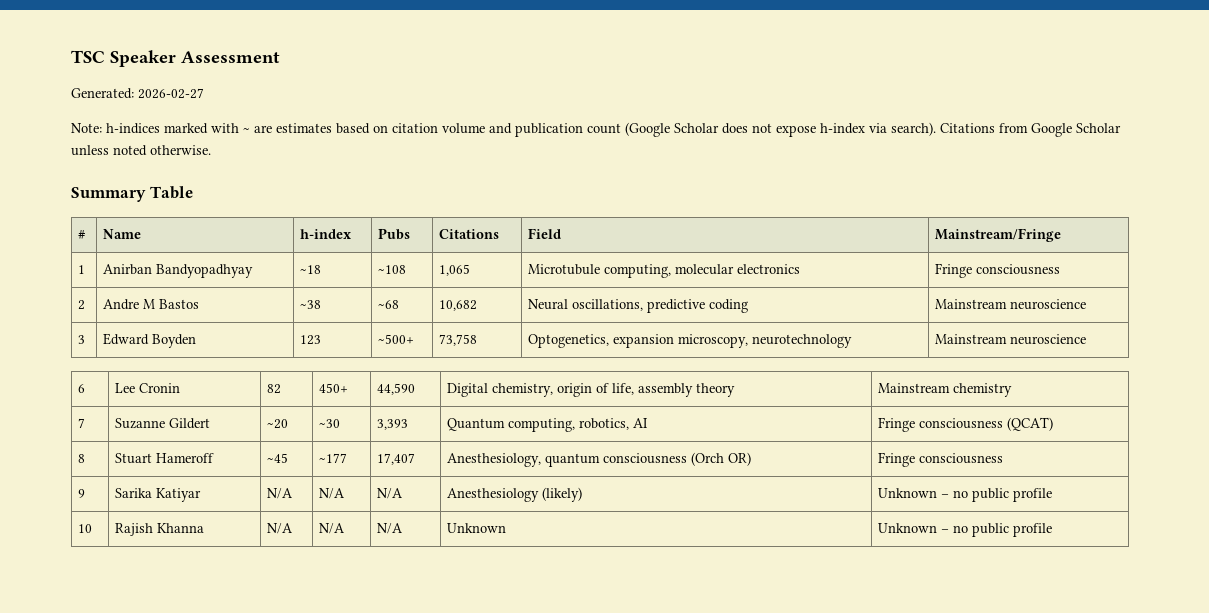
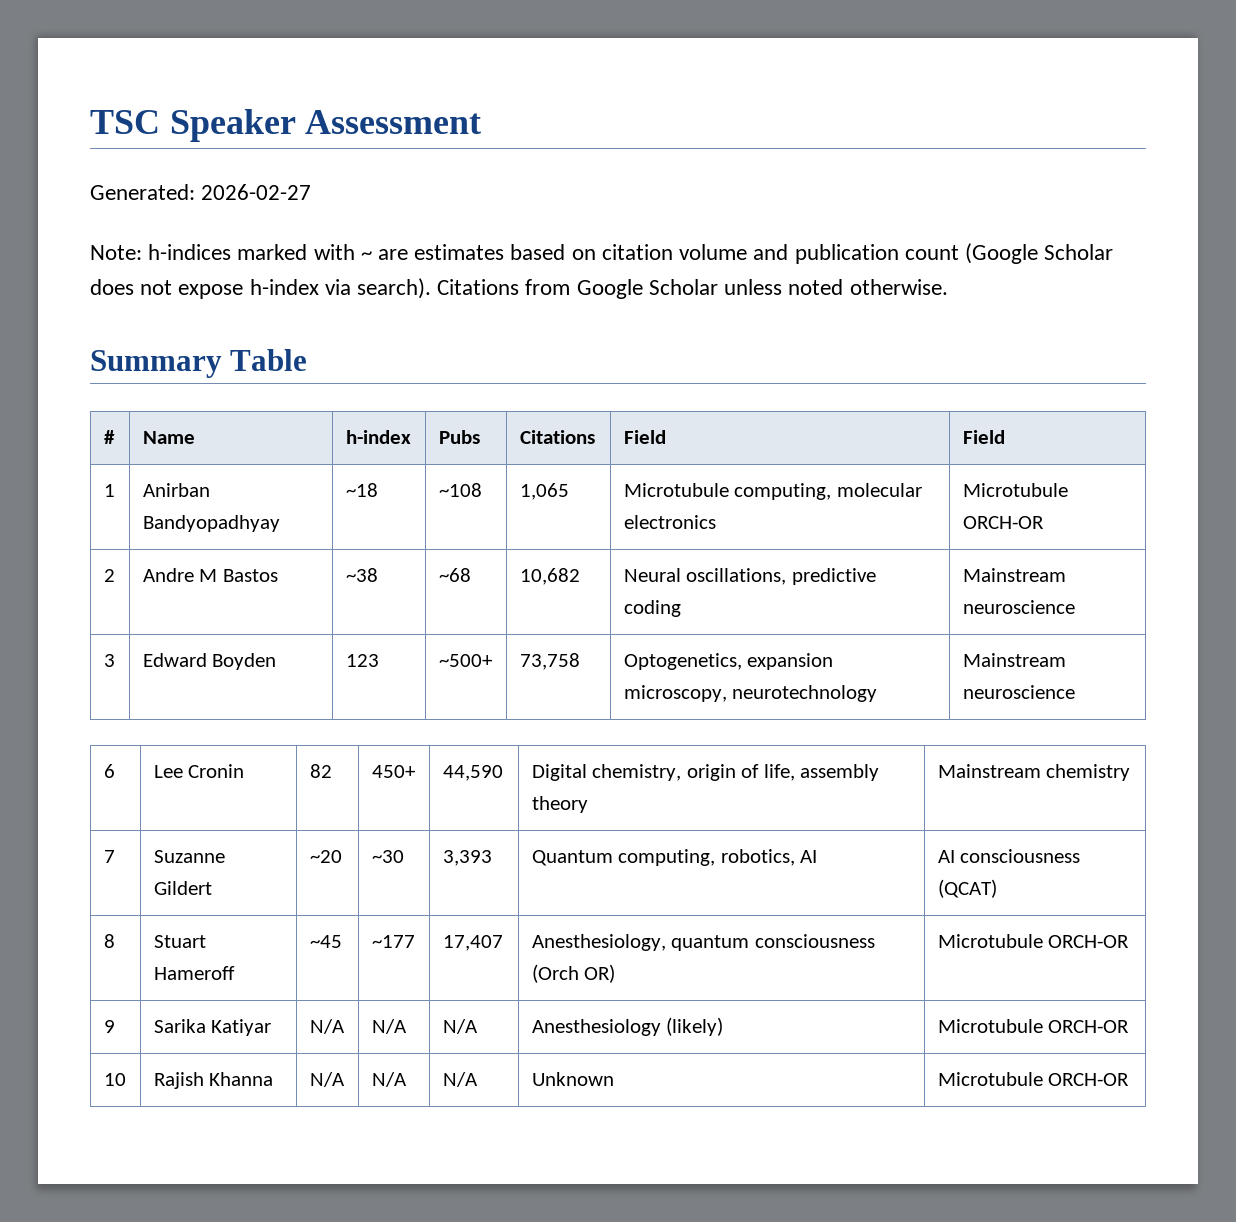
- # | Name | h-index | Pubs | Citations | Field | Mainstream/Fringe
+ # | Name | h-index | Pubs | Citations | Field | Field
- 1 | Anirban Bandyopadhyay | ~18 | ~108 | 1,065 | Microtubule computing, molecular electronics | Fringe consciousness
+ 1 | Anirban Bandyopadhyay | ~18 | ~108 | 1,065 | Microtubule computing, molecular electronics | Microtubule ORCH-OR
- 7 | Suzanne Gildert | ~20 | ~30 | 3,393 | Quantum computing, robotics, AI | Fringe consciousness (QCAT)
+ 7 | Suzanne Gildert | ~20 | ~30 | 3,393 | Quantum computing, robotics, AI | AI consciousness (QCAT)
- 8 | Stuart Hameroff | ~45 | ~177 | 17,407 | Anesthesiology, quantum consciousness (Orch OR) | Fringe consciousness
+ 8 | Stuart Hameroff | ~45 | ~177 | 17,407 | Anesthesiology, quantum consciousness (Orch OR) | Microtubule ORCH-OR
- 9 | Sarika Katiyar | N/A | N/A | N/A | Anesthesiology (likely) | Unknown – no public profile
+ 9 | Sarika Katiyar | N/A | N/A | N/A | Anesthesiology (likely) | Microtubule ORCH-OR
- 10 | Rajish Khanna | N/A | N/A | N/A | Unknown | Unknown – no public profile
+ 10 | Rajish Khanna | N/A | N/A | N/A | Unknown | Microtubule ORCH-OR

